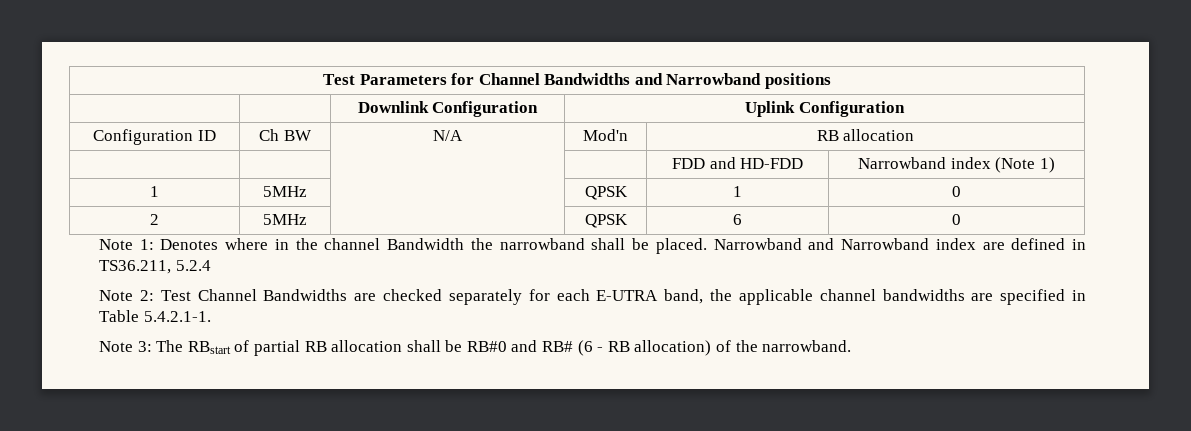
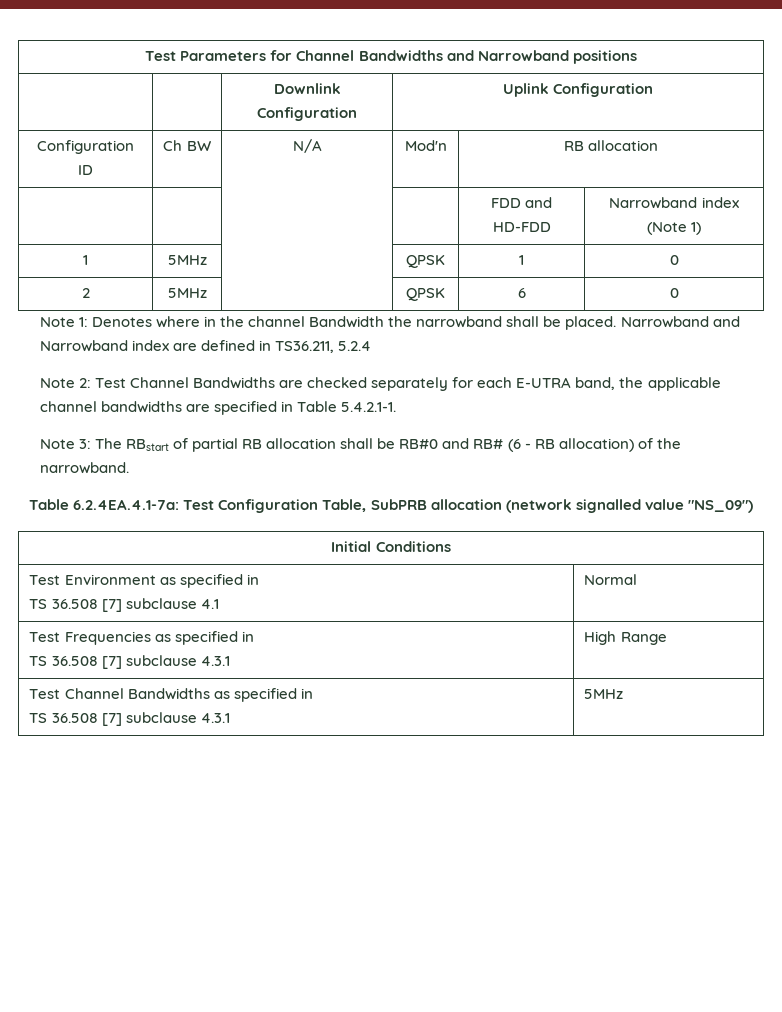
+ Table 6.2.4EA.4.1-7a: Test Configuration Table, SubPRB allocation (network signalled value "NS_09")
+ Initial Conditions
+ Test Environment as specified in
+ TS 36.508 [7] subclause 4.1 | Normal
+ Test Frequencies as specified in
+ TS 36.508 [7] subclause 4.3.1 | High Range
+ Test Channel Bandwidths as specified in
+ TS 36.508 [7] subclause 4.3.1 | 5MHz

